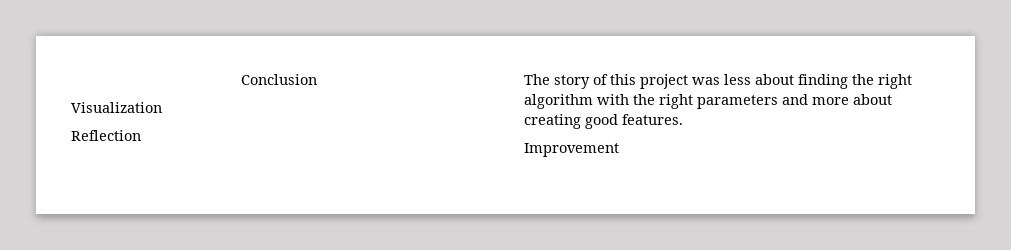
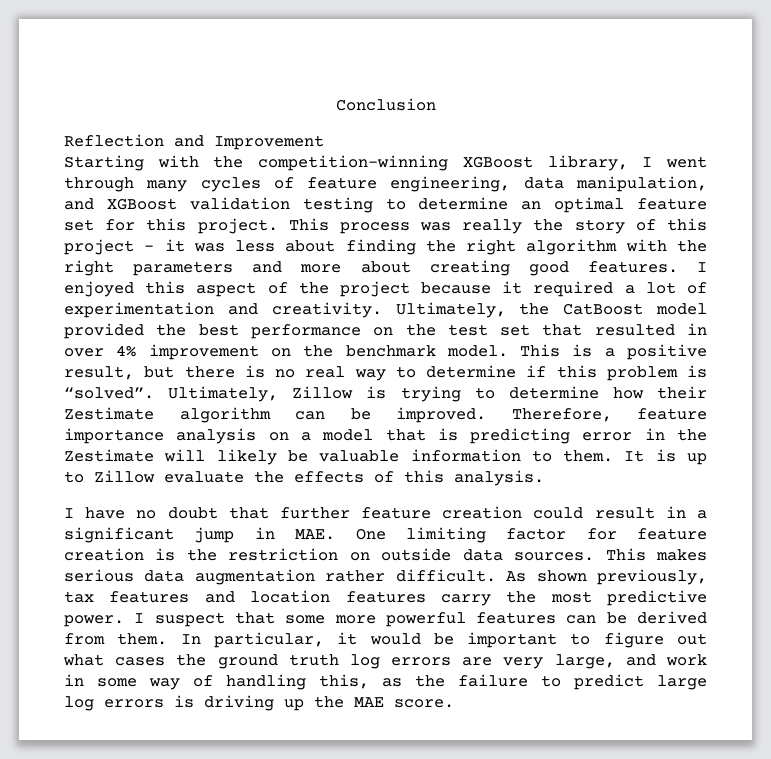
- Visualization
- Reflection
- The story of this project was less about finding the right algorithm with the right parameters and more about creating good features.
- Improvement
+ Reflection and Improvement
+ Starting with the competition-winning XGBoost library, I went through many cycles of feature engineering, data manipulation, and XGBoost validation testing to determine an optimal feature set for this project. This process was really the story of this project - it was less about finding the right algorithm with the right parameters and more about creating good features. I enjoyed this aspect of the project because it required a lot of experimentation and creativity. Ultimately, the CatBoost model provided the best performance on the test set that resulted in over 4% improvement on the benchmark model. This is a positive result, but there is no real way to determine if this problem is “solved”. Ultimately, Zillow is trying to determine how their Zestimate algorithm can be improved. Therefore, feature importance analysis on a model that is predicting error in the Zestimate will likely be valuable information to them. It is up to Zillow evaluate the effects of this analysis.
+ I have no doubt that further feature creation could result in a significant jump in MAE. One limiting factor for feature creation is the restriction on outside data sources. This makes serious data augmentation rather difficult. As shown previously, tax features and location features carry the most predictive power. I suspect that some more powerful features can be derived from them. In particular, it would be important to figure out what cases the ground truth log errors are very large, and work in some way of handling this, as the failure to predict large log errors is driving up the MAE score.

